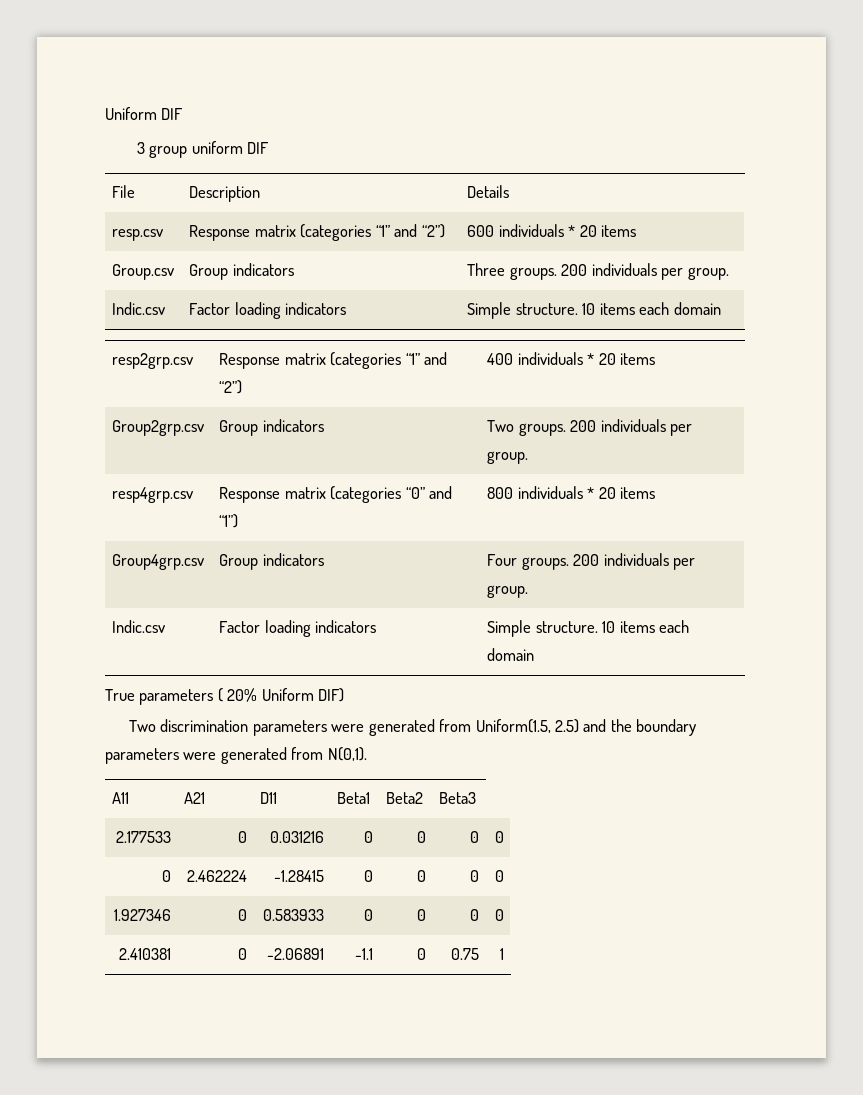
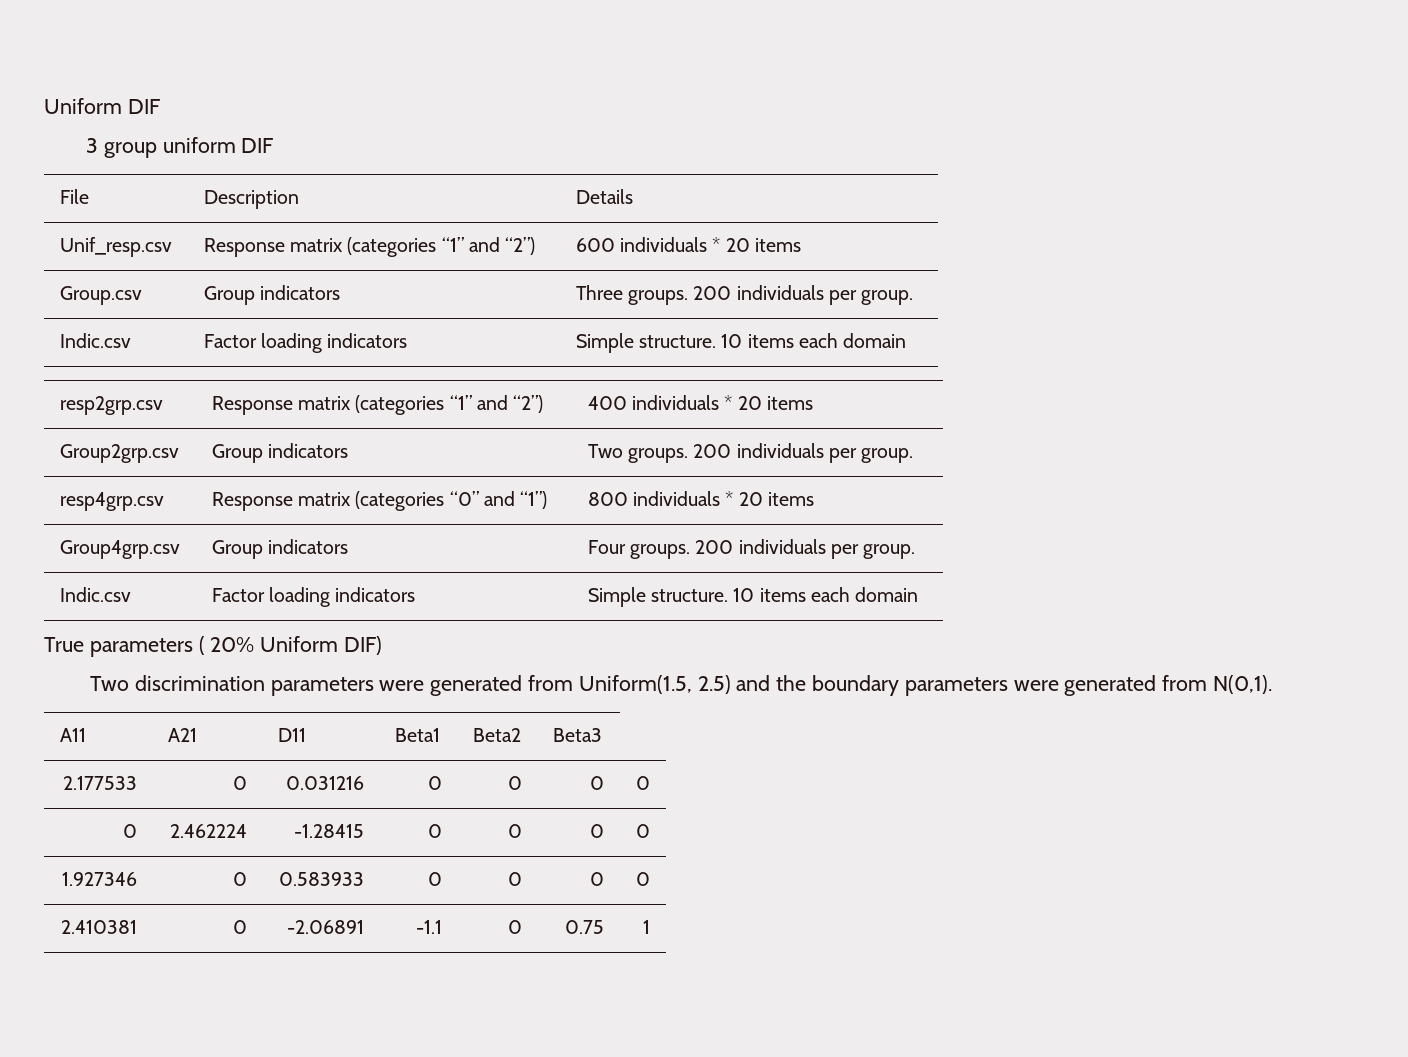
- resp.csv | Response matrix (categories “1” and “2”) | 600 individuals * 20 items
+ Unif_resp.csv | Response matrix (categories “1” and “2”) | 600 individuals * 20 items

